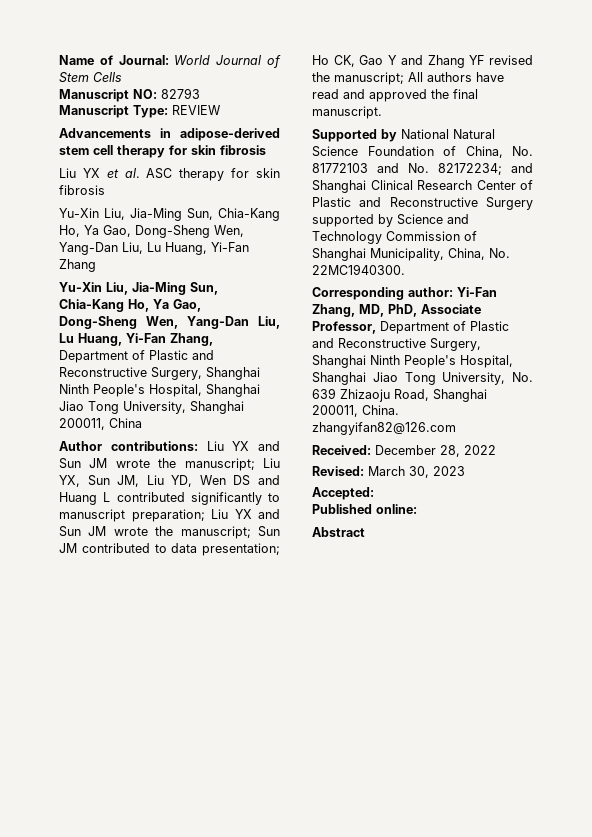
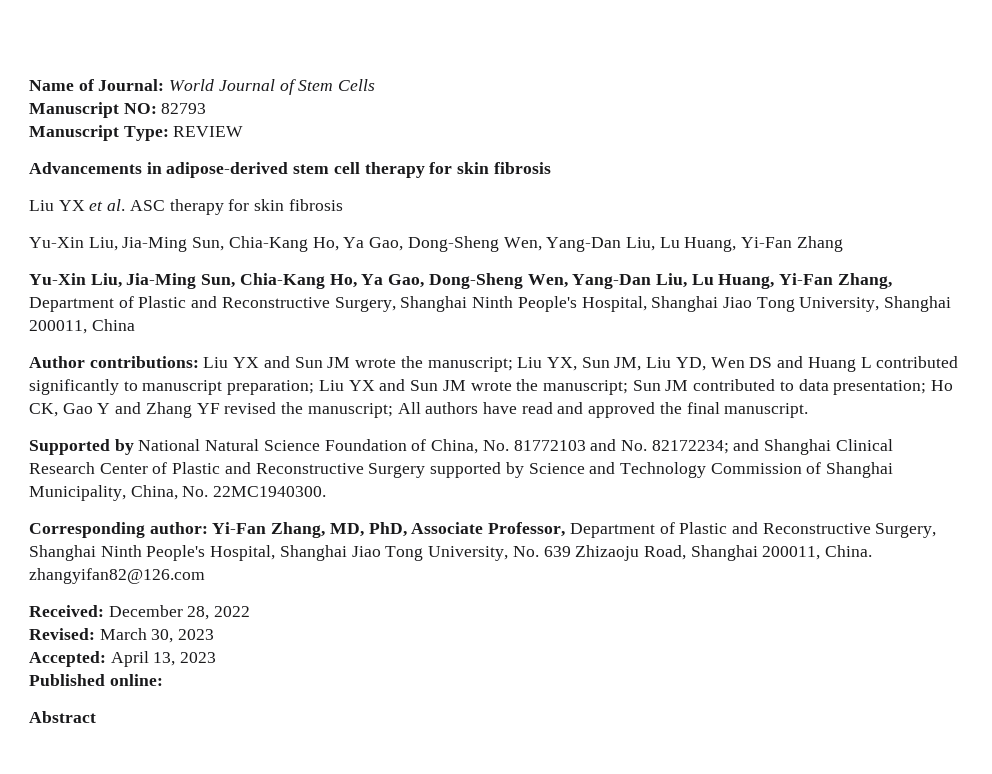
- Accepted:
+ Accepted: April 13, 2023

